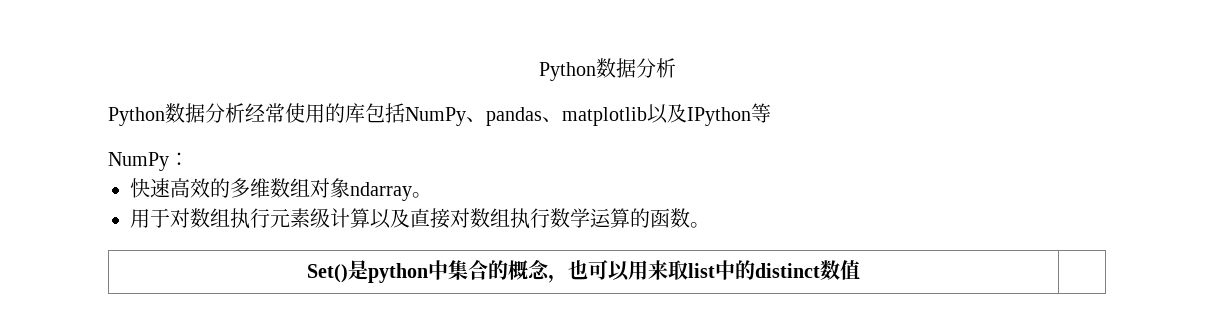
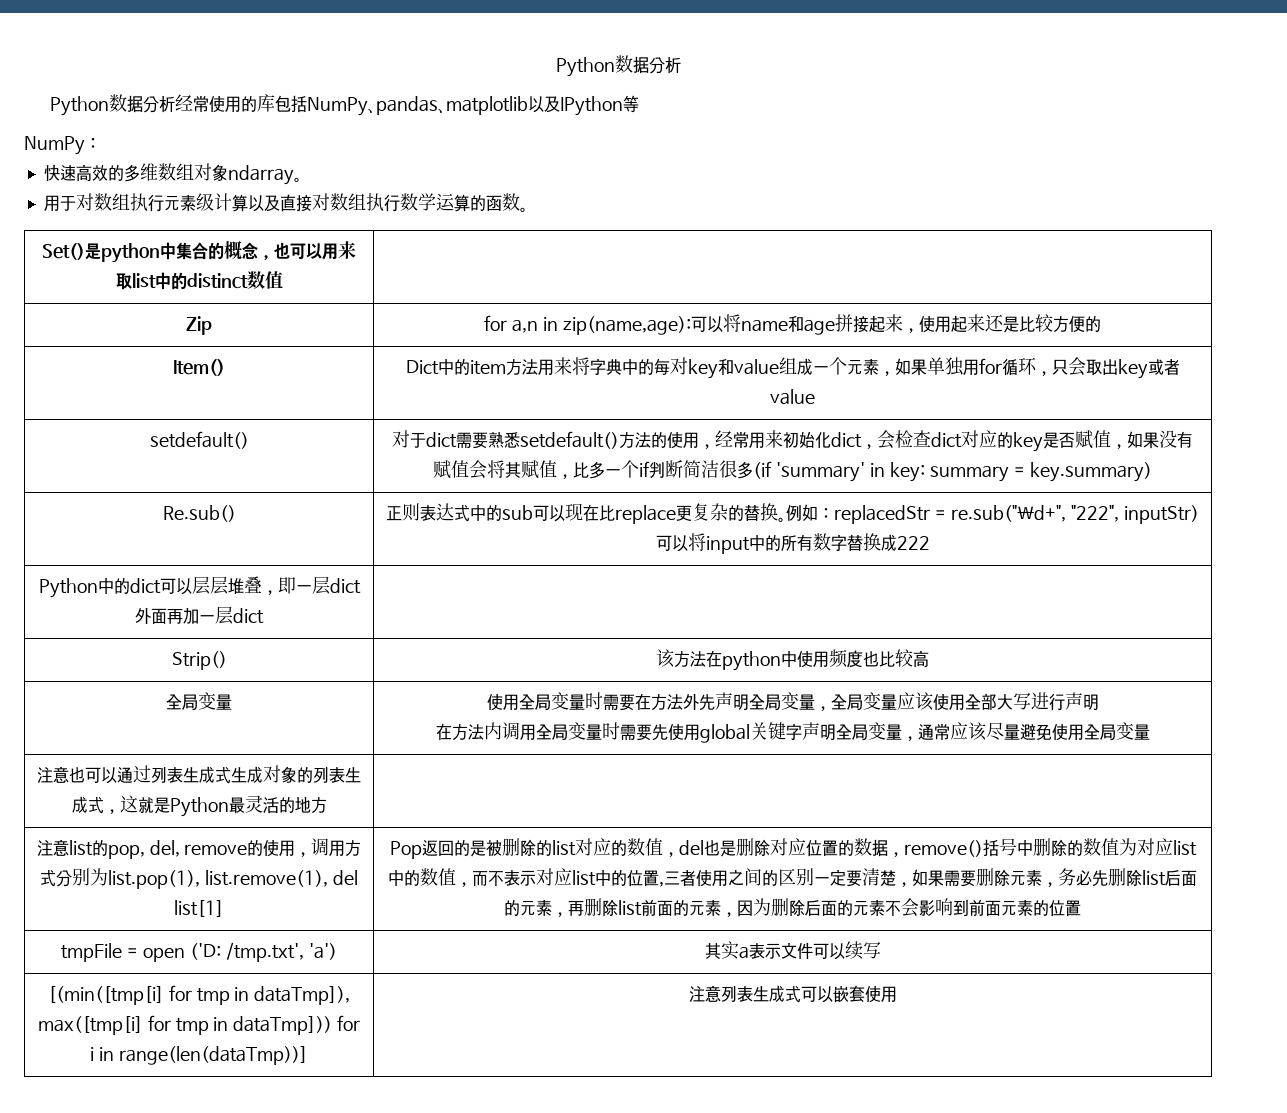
+ Zip | for a,n in zip(name,age):可以将name和age拼接起来，使用起来还是比较方便的
+ Item() | Dict中的item方法用来将字典中的每对key和value组成一个元素，如果单独用for循环，只会取出key或者value
+ setdefault() | 对于dict需要熟悉setdefault()方法的使用，经常用来初始化dict，会检查dict对应的key是否赋值，如果没有赋值会将其赋值，比多一个if判断简洁很多(if 'summary' in key: summary = key.summary)
+ Re.sub() | 正则表达式中的sub可以现在比replace更复杂的替换。例如：replacedStr = re.sub("\d+", "222", inputStr)可以将input中的所有数字替换成222
+ Python中的dict可以层层堆叠，即一层dict外面再加一层dict |
+ Strip() | 该方法在python中使用频度也比较高
+ 全局变量 | 使用全局变量时需要在方法外先声明全局变量，全局变量应该使用全部大写进行声明
+ 在方法内调用全局变量时需要先使用global关键字声明全局变量，通常应该尽量避免使用全局变量
+ 注意也可以通过列表生成式生成对象的列表生成式，这就是Python最灵活的地方 |
+ 注意list的pop, del, remove的使用，调用方式分别为list.pop(1), list.remove(1), del list[1] | Pop返回的是被删除的list对应的数值，del也是删除对应位置的数据，remove()括号中删除的数值为对应list中的数值，而不表示对应list中的位置,三者使用之间的区别一定要清楚，如果需要删除元素，务必先删除list后面的元素，再删除list前面的元素，因为删除后面的元素不会影响到前面元素的位置
+ tmpFile = open ('D: /tmp.txt', 'a') | 其实a表示文件可以续写
+ [(min([tmp[i] for tmp in dataTmp]), max([tmp[i] for tmp in dataTmp])) for i in range(len(dataTmp))] | 注意列表生成式可以嵌套使用

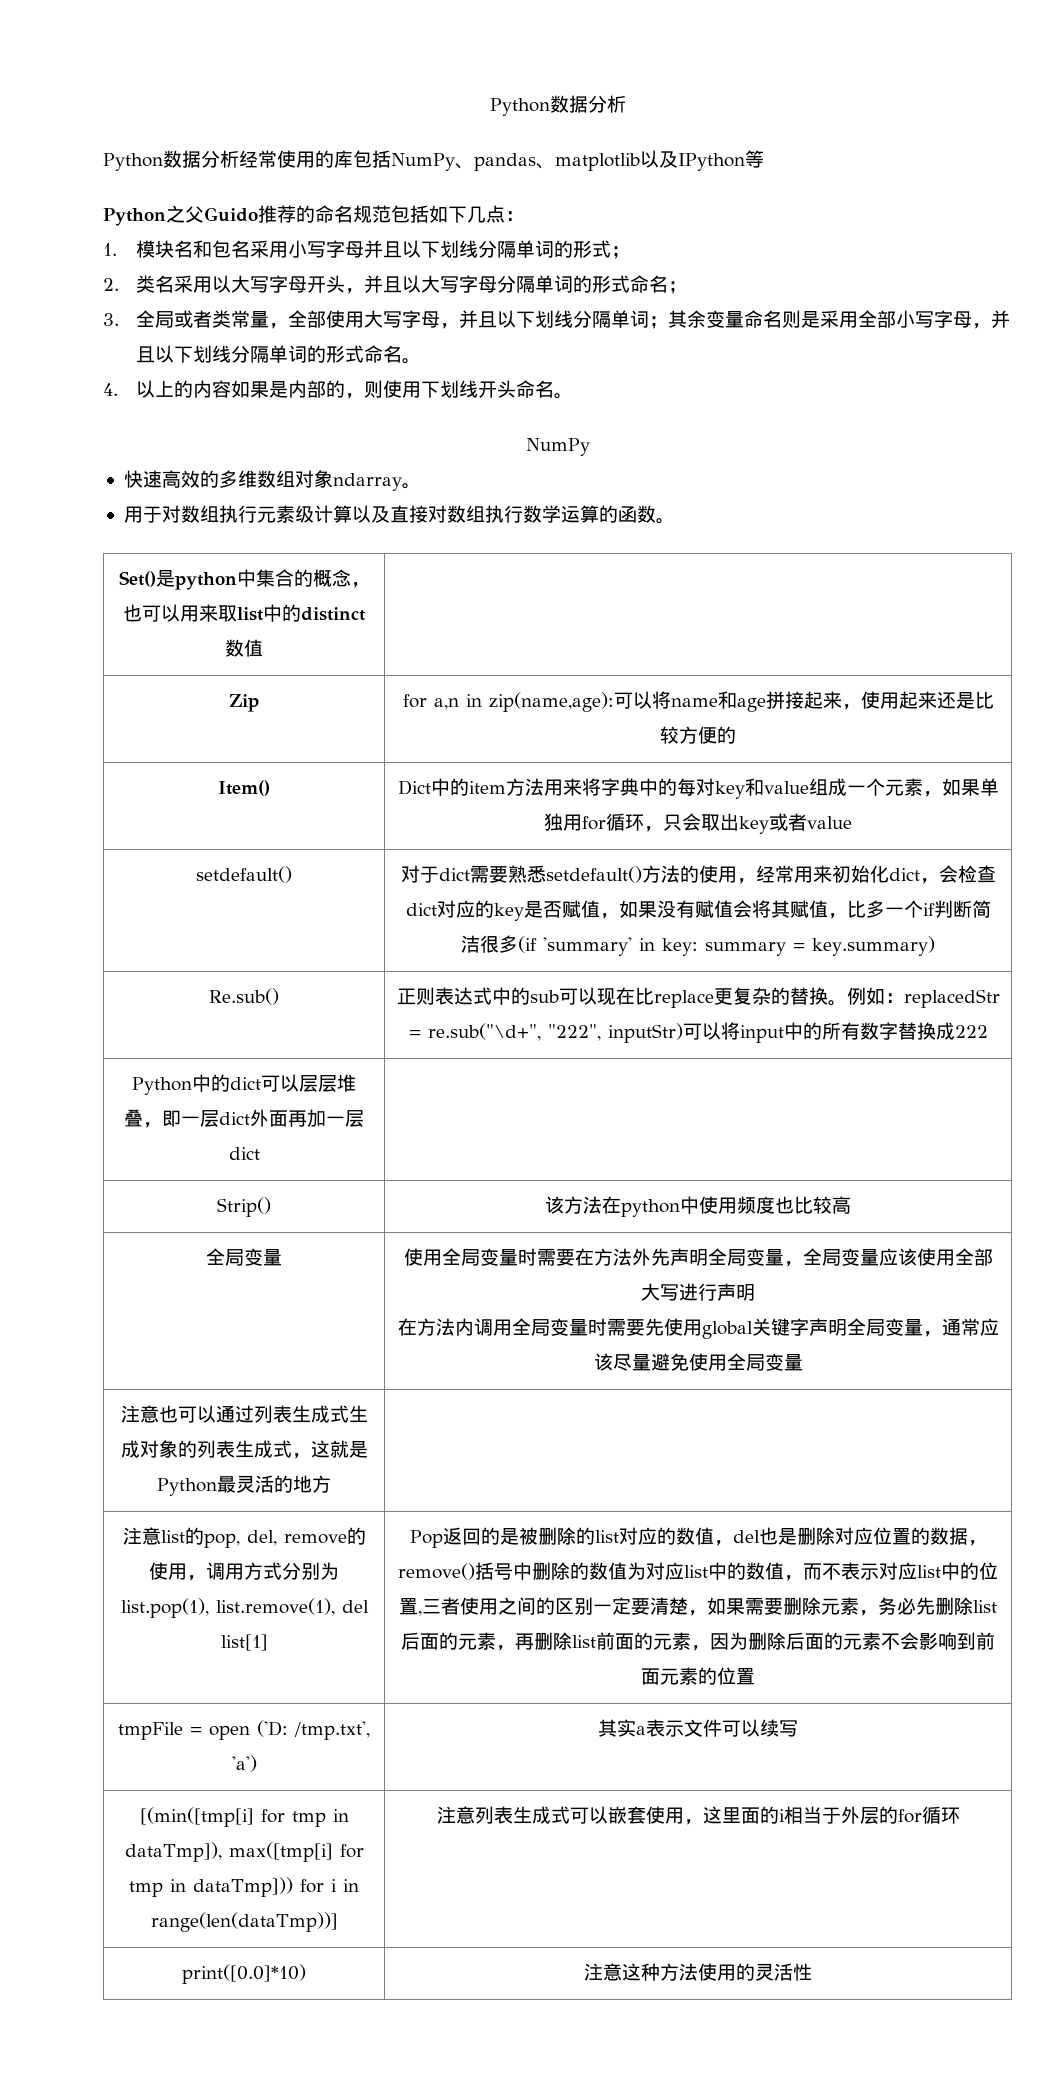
- NumPy：
+ Python之父Guido推荐的命名规范包括如下几点：
+ 1.模块名和包名采用小写字母并且以下划线分隔单词的形式；
+ 2.类名采用以大写字母开头，并且以大写字母分隔单词的形式命名；
+ 3.全局或者类常量，全部使用大写字母，并且以下划线分隔单词；其余变量命名则是采用全部小写字母，并且以下划线分隔单词的形式命名。
+ 4.以上的内容如果是内部的，则使用下划线开头命名。
+ NumPy
- [(min([tmp[i] for tmp in dataTmp]), max([tmp[i] for tmp in dataTmp])) for i in range(len(dataTmp))] | 注意列表生成式可以嵌套使用
+ [(min([tmp[i] for tmp in dataTmp]), max([tmp[i] for tmp in dataTmp])) for i in range(len(dataTmp))] | 注意列表生成式可以嵌套使用，这里面的i相当于外层的for循环
+ print([0.0]*10) | 注意这种方法使用的灵活性

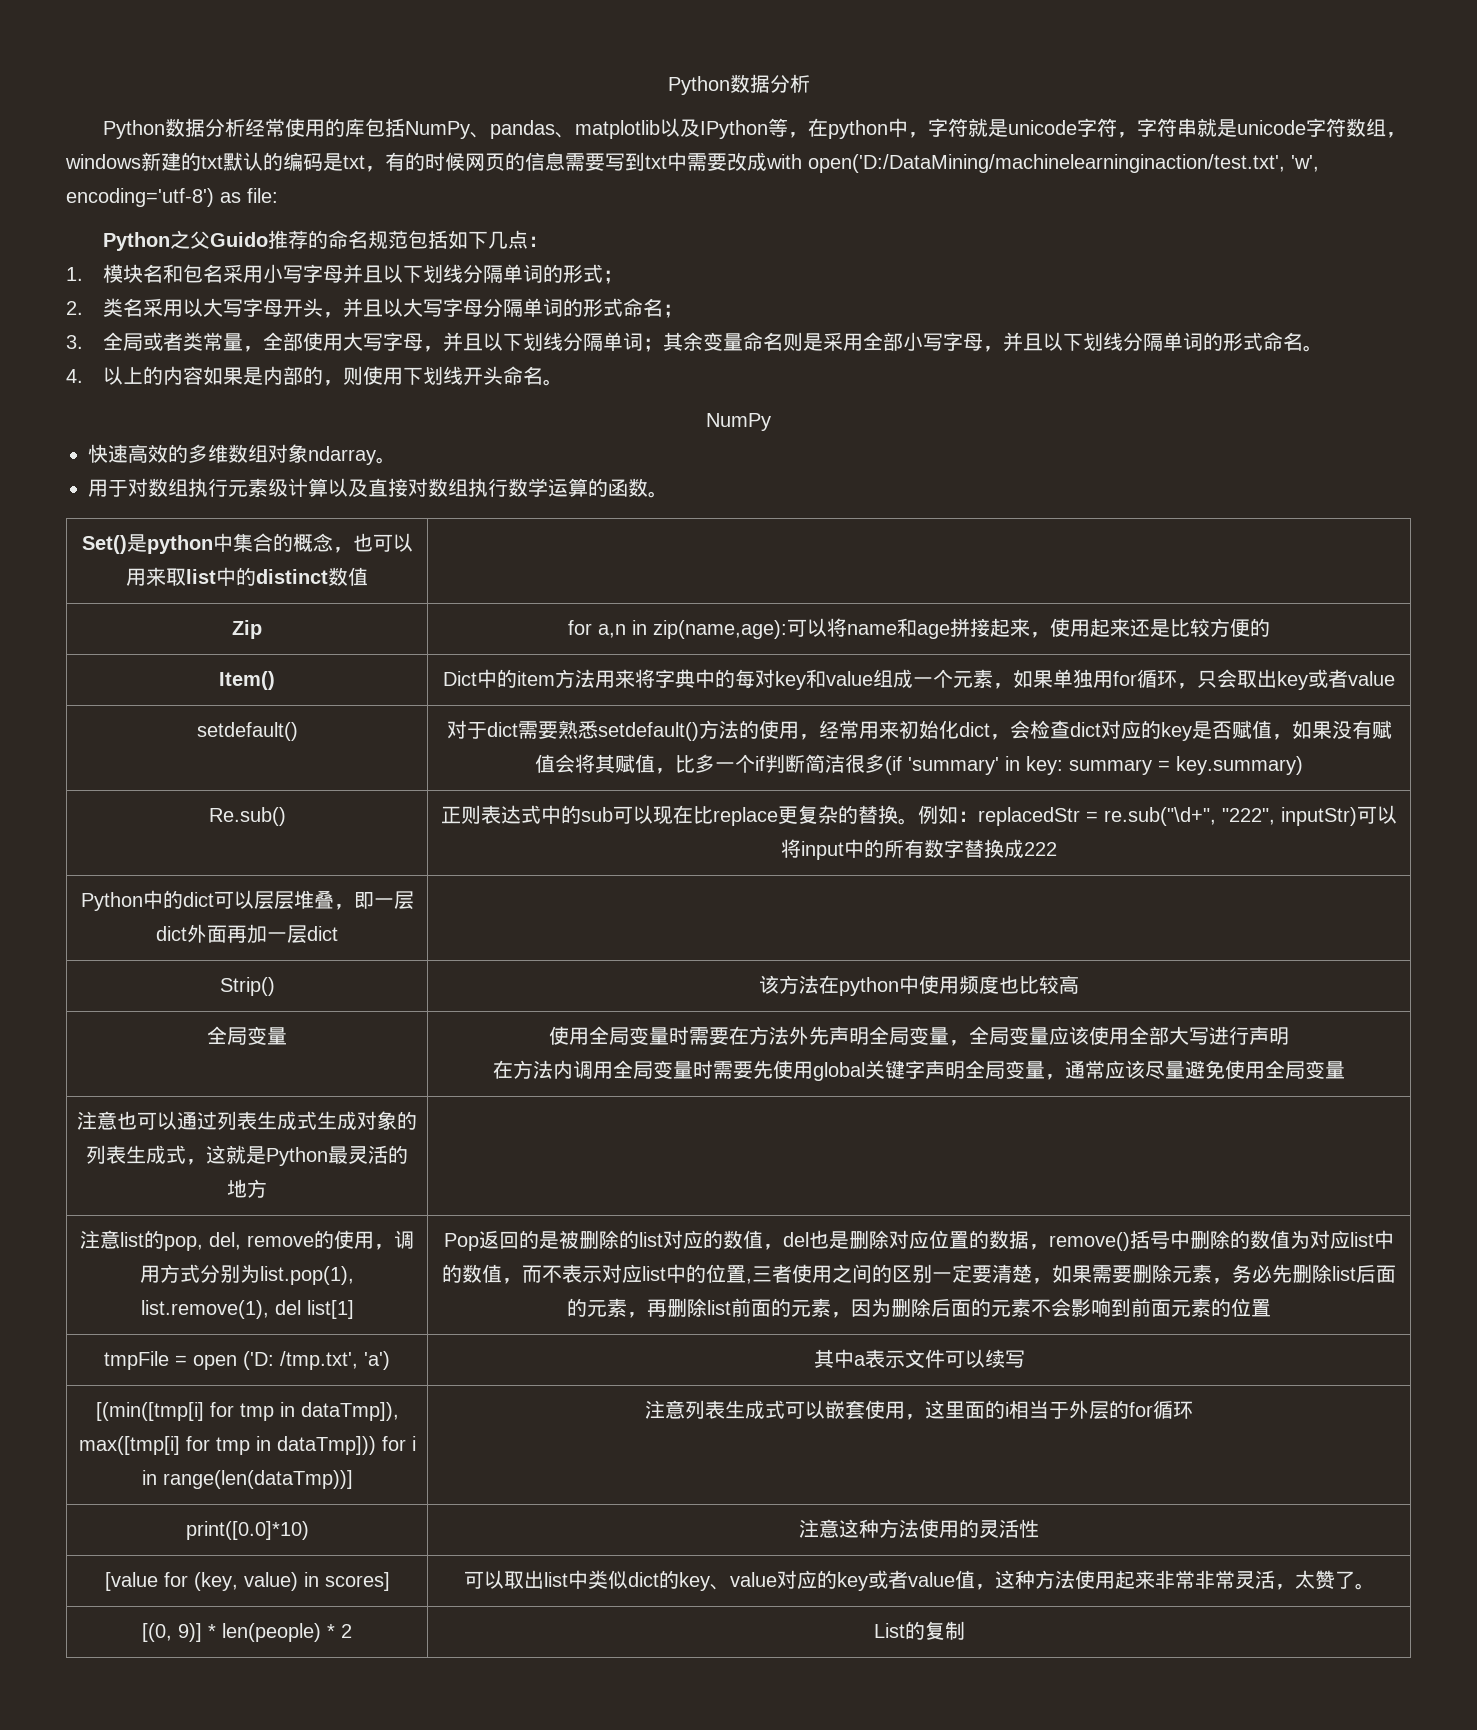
- Python数据分析经常使用的库包括NumPy、pandas、matplotlib以及IPython等
+ Python数据分析经常使用的库包括NumPy、pandas、matplotlib以及IPython等，在python中，字符就是unicode字符，字符串就是unicode字符数组，windows新建的txt默认的编码是txt，有的时候网页的信息需要写到txt中需要改成with open('D:/DataMining/machinelearninginaction/test.txt', 'w', encoding='utf-8') as file:
- tmpFile = open ('D: /tmp.txt', 'a') | 其实a表示文件可以续写
+ tmpFile = open ('D: /tmp.txt', 'a') | 其中a表示文件可以续写
+ [value for (key, value) in scores] | 可以取出list中类似dict的key、value对应的key或者value值，这种方法使用起来非常非常灵活，太赞了。
+ [(0, 9)] * len(people) * 2 | List的复制

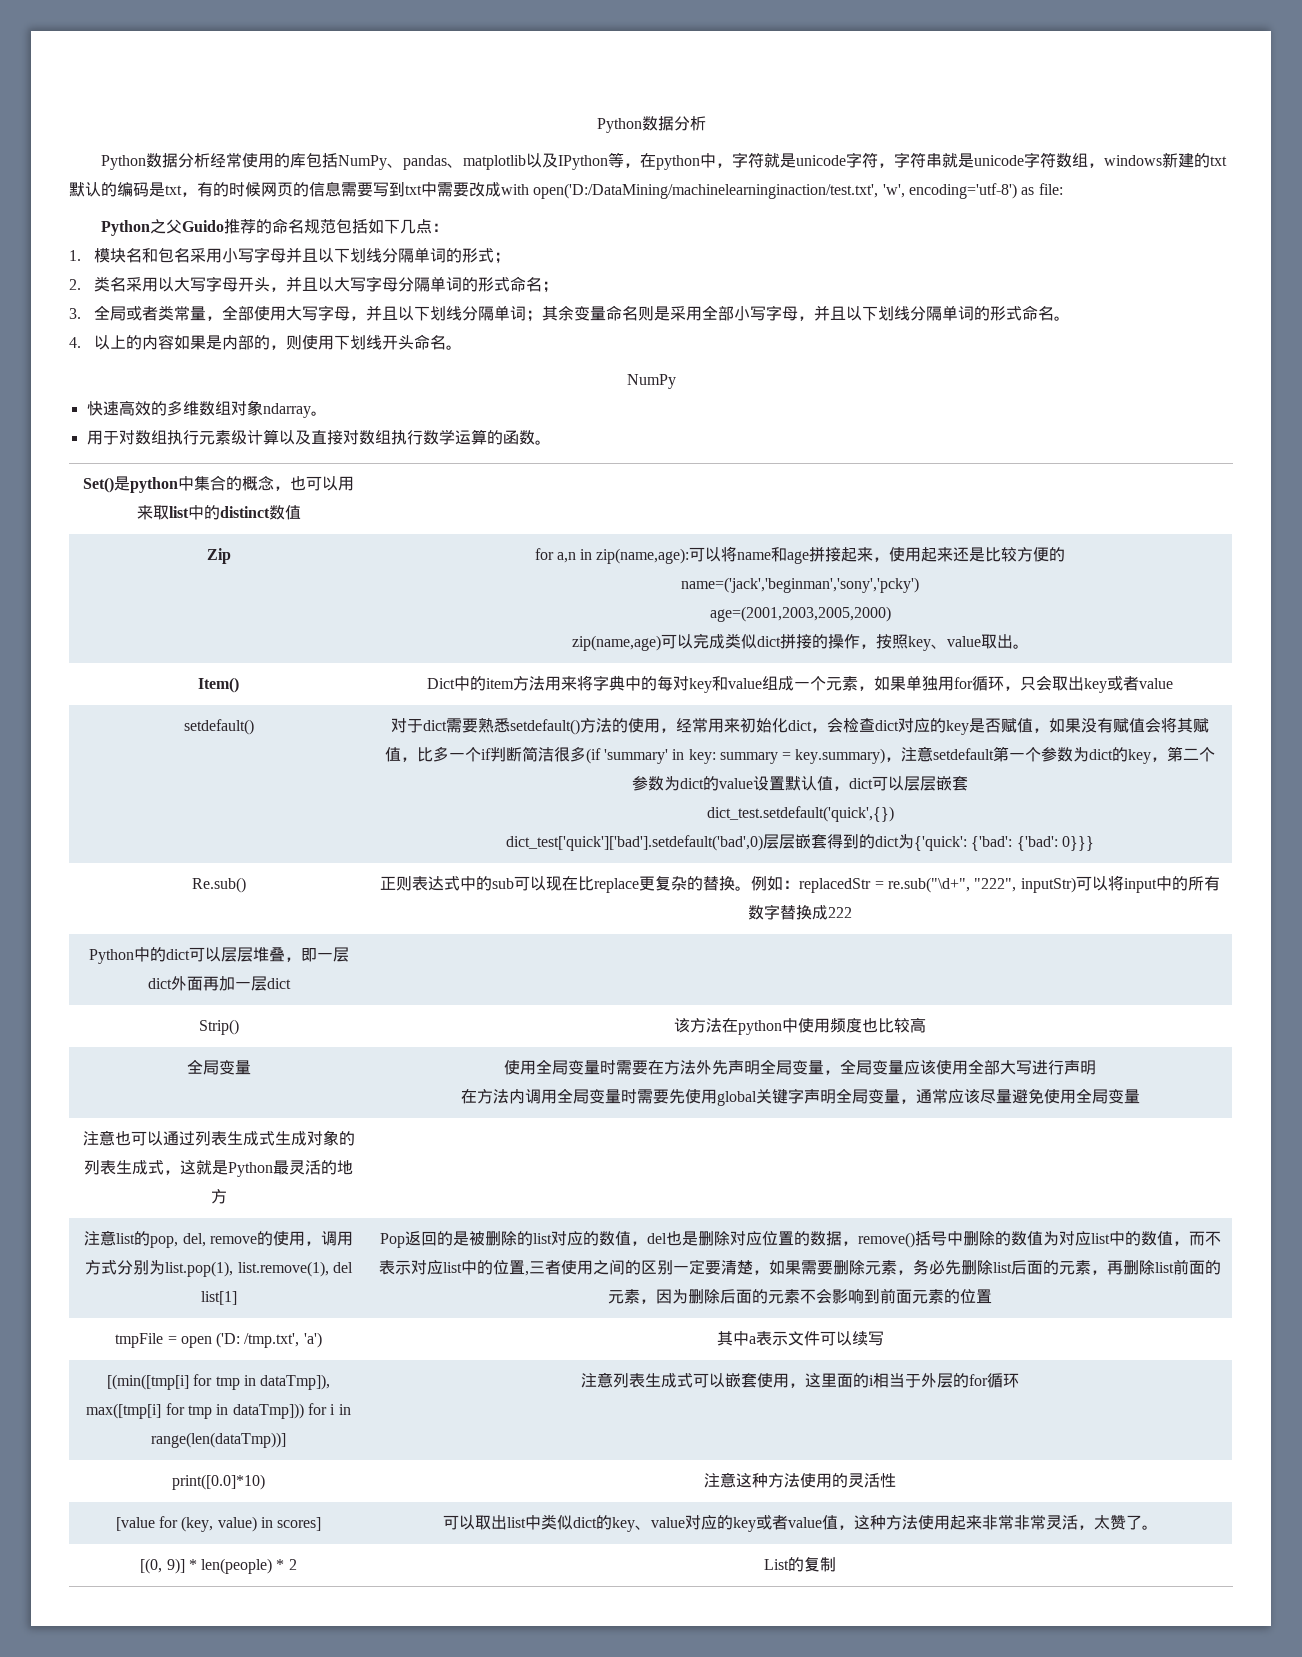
  Zip | for a,n in zip(name,age):可以将name和age拼接起来，使用起来还是比较方便的
+ name=('jack','beginman','sony','pcky')
+ age=(2001,2003,2005,2000)
+ zip(name,age)可以完成类似dict拼接的操作，按照key、value取出。
- 对于dict需要熟悉setdefault()方法的使用，经常用来初始化dict，会检查dict对应的key是否赋值，如果没有赋值会将其赋值，比多一个if判断简洁很多(if 'summary' in key: summary = key.summary)
+ 对于dict需要熟悉setdefault()方法的使用，经常用来初始化dict，会检查dict对应的key是否赋值，如果没有赋值会将其赋值，比多一个if判断简洁很多(if 'summary' in key: summary = key.summary)，注意setdefault第一个参数为dict的key，第二个参数为dict的value设置默认值，dict可以层层嵌套
+ dict_test.setdefault('quick',{})
+ dict_test['quick']['bad'].setdefault('bad',0)层层嵌套得到的dict为{'quick': {'bad': {'bad': 0}}}

